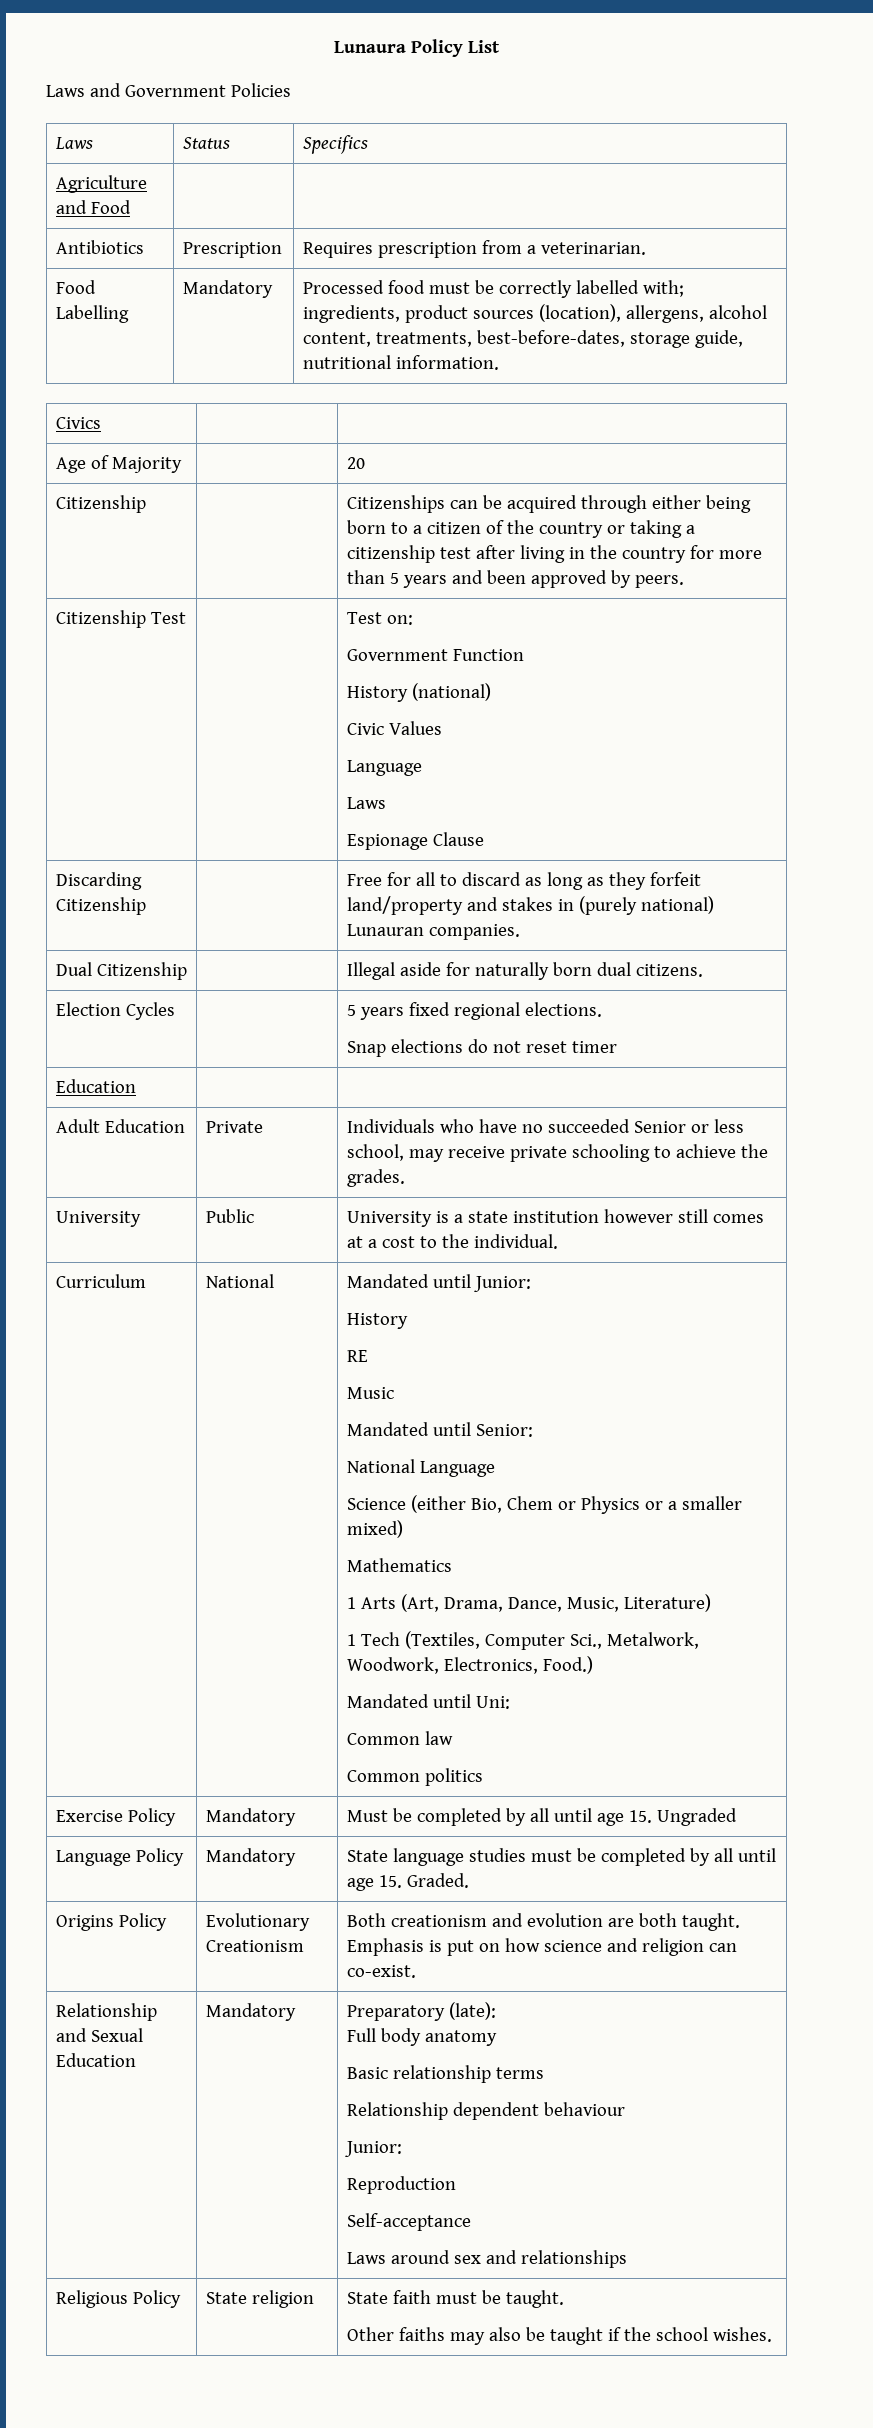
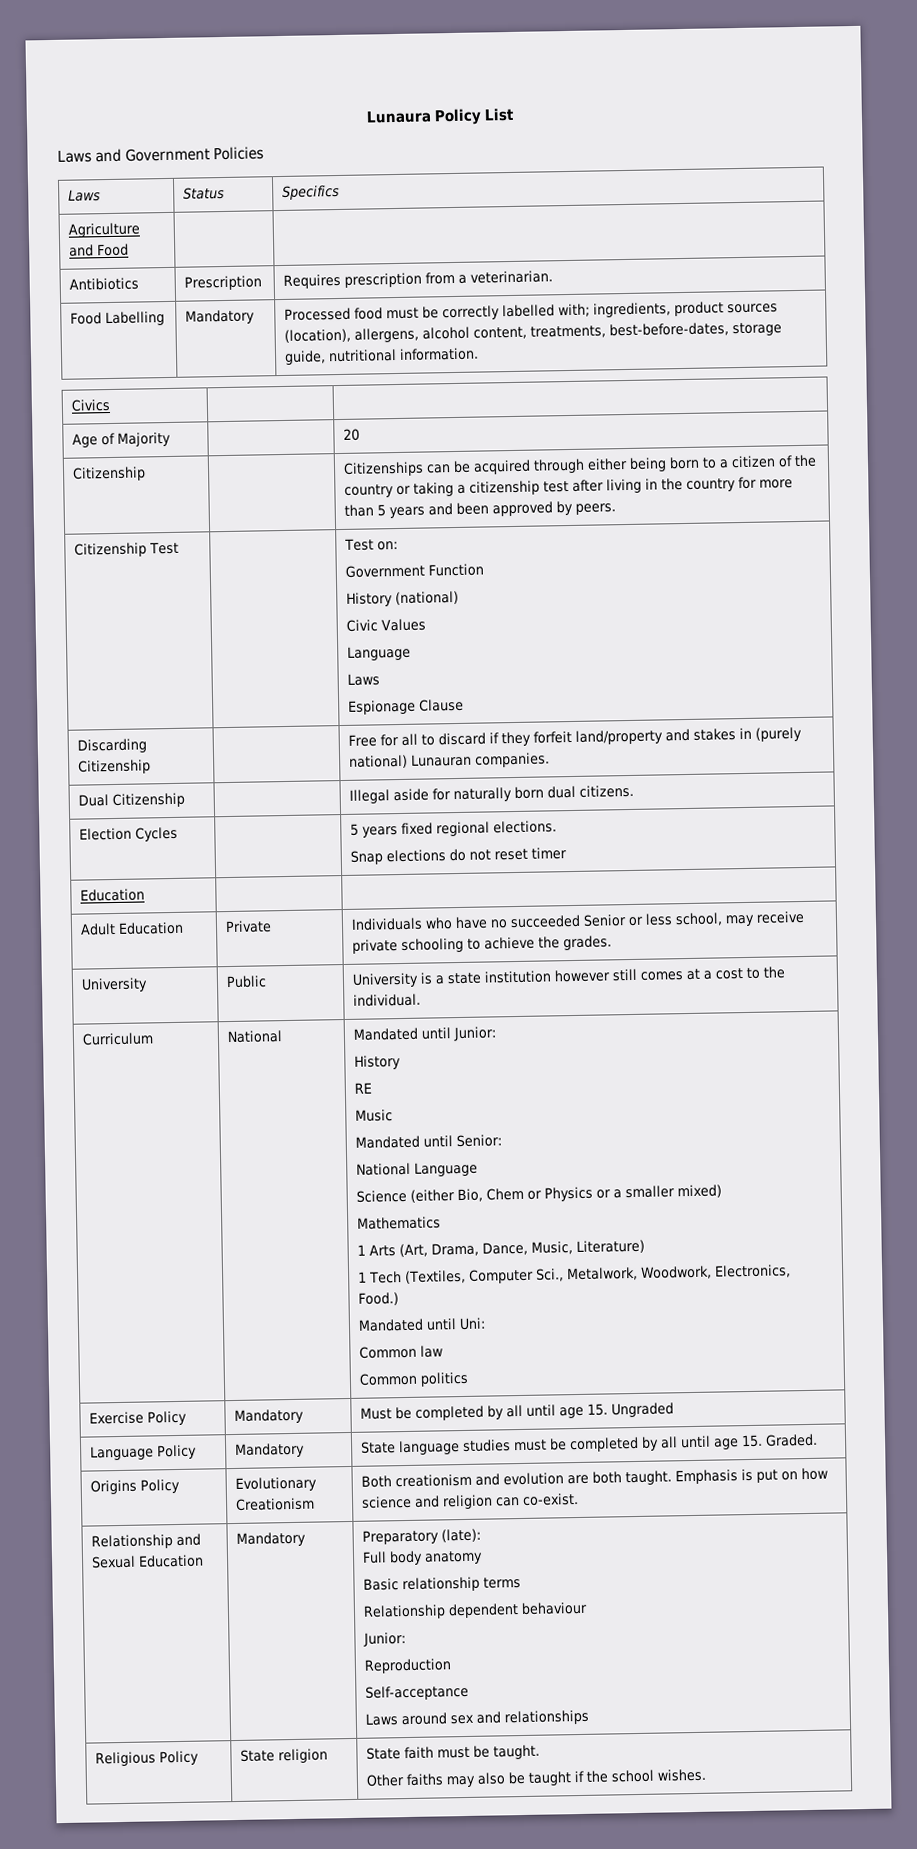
- Discarding Citizenship | | Free for all to discard as long as they forfeit land/property and stakes in (purely national) Lunauran companies.
+ Discarding Citizenship | | Free for all to discard if they forfeit land/property and stakes in (purely national) Lunauran companies.

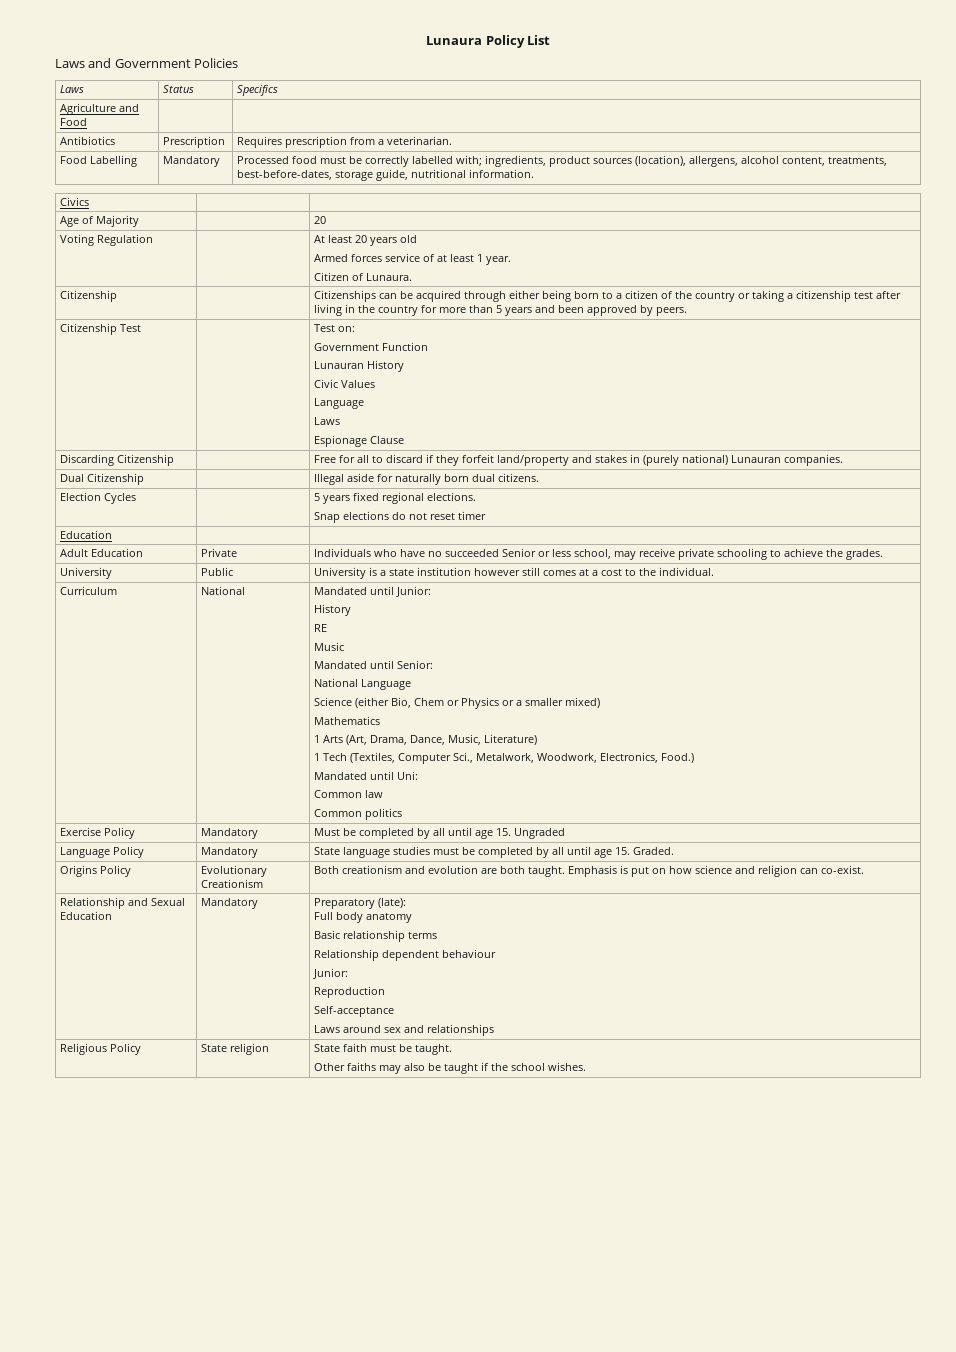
+ Voting Regulation | | At least 20 years old
+ Armed forces service of at least 1 year.
+ Citizen of Lunaura.
  Citizenship Test | | Test on:
  Government Function
- History (national)
+ Lunauran History

